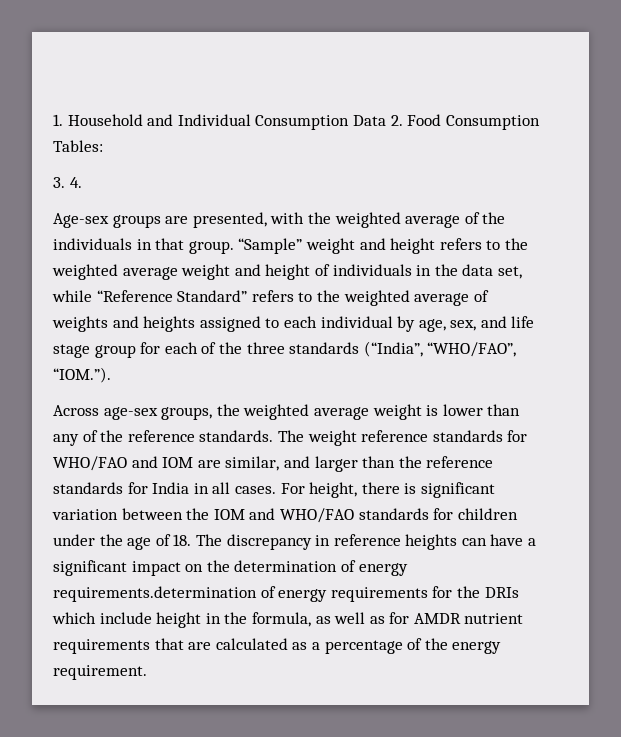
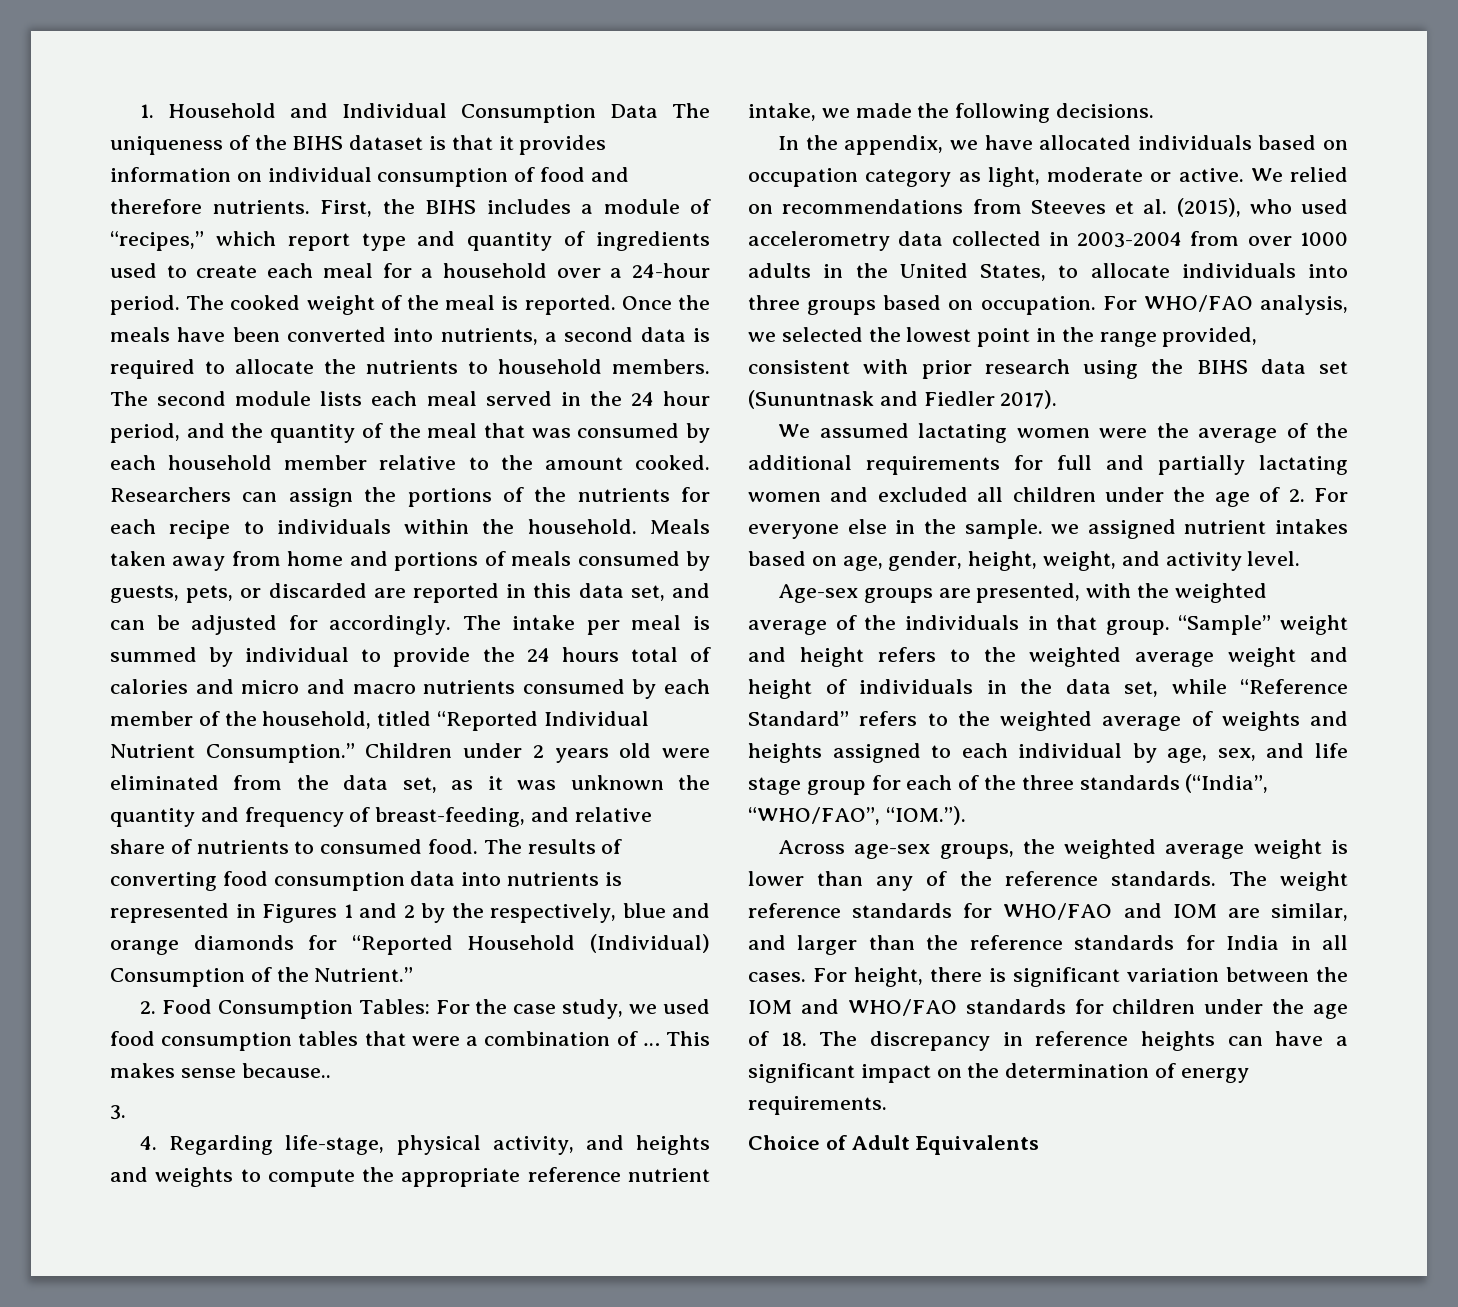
- 1. Household and Individual Consumption Data 2. Food Consumption Tables:
+ 1. Household and Individual Consumption Data The uniqueness of the BIHS dataset is that it provides information on individual consumption of food and therefore nutrients. First, the BIHS includes a module of “recipes,” which report type and quantity of ingredients used to create each meal for a household over a 24-hour period. The cooked weight of the meal is reported. Once the meals have been converted into nutrients, a second data is required to allocate the nutrients to household members. The second module lists each meal served in the 24 hour period, and the quantity of the meal that was consumed by each household member relative to the amount cooked. Researchers can assign the portions of the nutrients for each recipe to individuals within the household. Meals taken away from home and portions of meals consumed by guests, pets, or discarded are reported in this data set, and can be adjusted for accordingly. The intake per meal is summed by individual to provide the 24 hours total of calories and micro and macro nutrients consumed by each member of the household, titled “Reported Individual Nutrient Consumption.” Children under 2 years old were eliminated from the data set, as it was unknown the quantity and frequency of breast-feeding, and relative share of nutrients to consumed food. The results of converting food consumption data into nutrients is represented in Figures 1 and 2 by the respectively, blue and orange diamonds for “Reported Household (Individual) Consumption of the Nutrient.”
+ 2. Food Consumption Tables: For the case study, we used food consumption tables that were a combination of … This makes sense because..
- 3. 4.
+ 3.
+ 4. Regarding life-stage, physical activity, and heights and weights to compute the appropriate reference nutrient intake, we made the following decisions.
+ In the appendix, we have allocated individuals based on occupation category as light, moderate or active. We relied on recommendations from Steeves et al. (2015), who used accelerometry data collected in 2003-2004 from over 1000 adults in the United States, to allocate individuals into three groups based on occupation. For WHO/FAO analysis, we selected the lowest point in the range provided, consistent with prior research using the BIHS data set (Sununtnask and Fiedler 2017).
+ We assumed lactating women were the average of the additional requirements for full and partially lactating women and excluded all children under the age of 2. For everyone else in the sample. we assigned nutrient intakes based on age, gender, height, weight, and activity level.
- For height, there is significant variation between the IOM and WHO/FAO standards for children under the age of 18. The discrepancy in reference heights can have a significant impact on the determination of energy requirements.determination of energy requirements for the DRIs which include height in the formula, as well as for AMDR nutrient requirements that are calculated as a percentage of the energy requirement.
+ For height, there is significant variation between the IOM and WHO/FAO standards for children under the age of 18. The discrepancy in reference heights can have a significant impact on the determination of energy requirements.
+ Choice of Adult Equivalents

